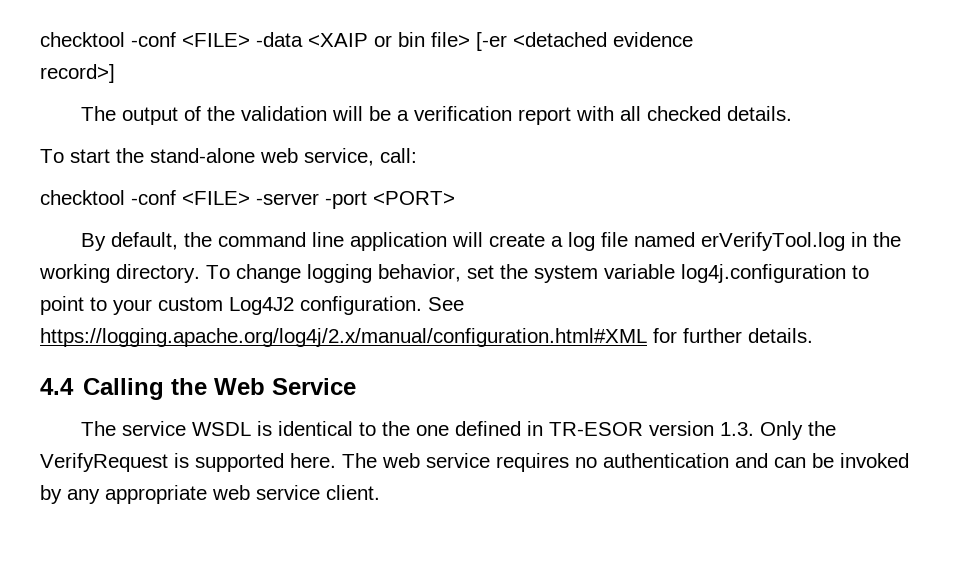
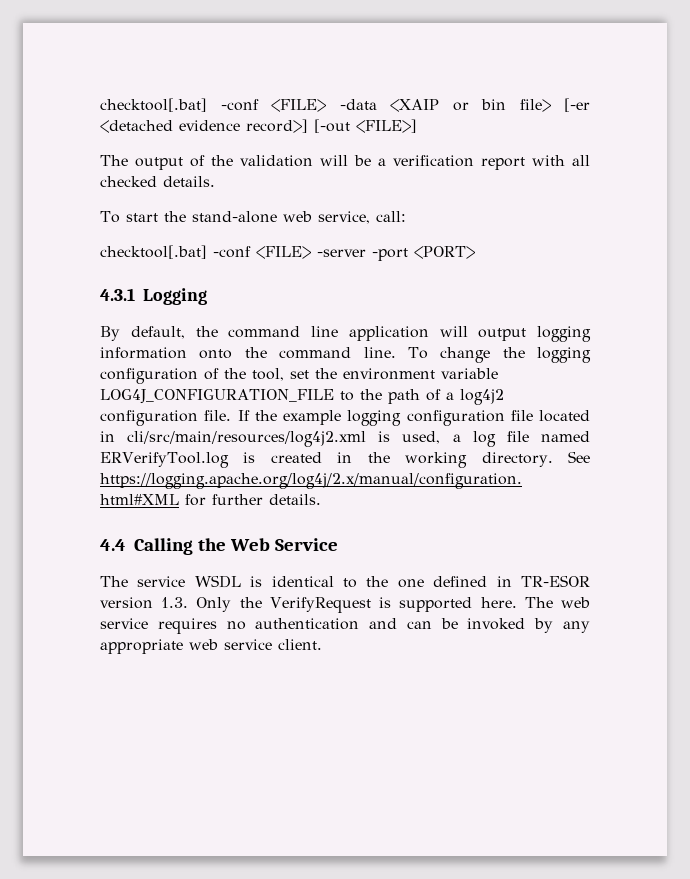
- checktool -conf <FILE> -data <XAIP or bin file> [-er <detached evidence
- record>]
+ checktool[.bat] -conf <FILE> -data <XAIP or bin file> [-er <detached evidence record>] [-out <FILE>]
- checktool -conf <FILE> -server -port <PORT>
+ checktool[.bat] -conf <FILE> -server -port <PORT>
+ 4.3.1 Logging
- By default, the command line application will create a log file named erVerifyTool.log in the working directory.
+ By default, the command line application will output logging information onto the command line. To change the logging configuration of the tool, set the environment variable LOG4J_CONFIGURATION_FILE to the path of a log4j2 configuration file. If the example logging configuration file located in cli/src/main/resources/log4j2.xml is used, a log file named ERVerifyTool.log is created in the working directory.
- To change logging behavior, set the system variable log4j.configuration to point to your custom Log4J2 configuration.

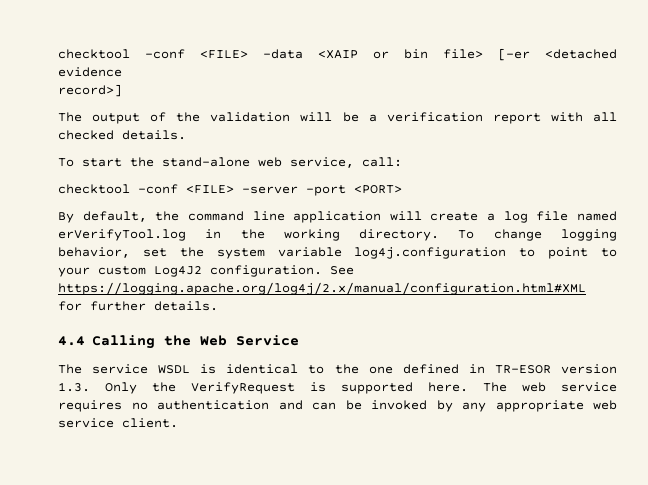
- checktool[.bat] -conf <FILE> -data <XAIP or bin file> [-er <detached evidence record>] [-out <FILE>]
+ checktool -conf <FILE> -data <XAIP or bin file> [-er <detached evidence
+ record>]
- checktool[.bat] -conf <FILE> -server -port <PORT>
+ checktool -conf <FILE> -server -port <PORT>
- 4.3.1 Logging
- By default, the command line application will output logging information onto the command line. To change the logging configuration of the tool, set the environment variable LOG4J_CONFIGURATION_FILE to the path of a log4j2 configuration file. If the example logging configuration file located in cli/src/main/resources/log4j2.xml is used, a log file named ERVerifyTool.log is created in the working directory.
+ By default, the command line application will create a log file named erVerifyTool.log in the working directory.
+ To change logging behavior, set the system variable log4j.configuration to point to your custom Log4J2 configuration.

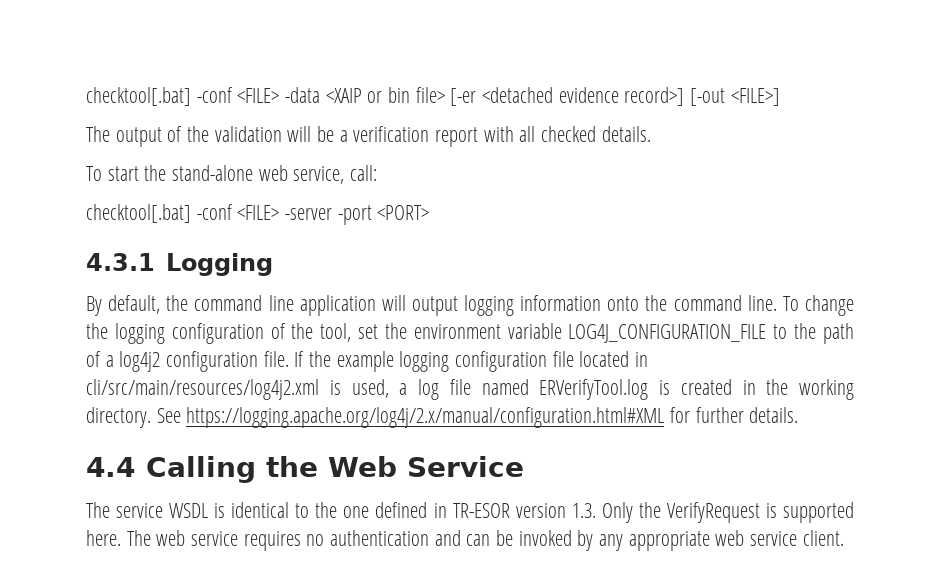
- checktool -conf <FILE> -data <XAIP or bin file> [-er <detached evidence
- record>]
+ checktool[.bat] -conf <FILE> -data <XAIP or bin file> [-er <detached evidence record>] [-out <FILE>]
- checktool -conf <FILE> -server -port <PORT>
+ checktool[.bat] -conf <FILE> -server -port <PORT>
+ 4.3.1 Logging
- By default, the command line application will create a log file named erVerifyTool.log in the working directory.
+ By default, the command line application will output logging information onto the command line. To change the logging configuration of the tool, set the environment variable LOG4J_CONFIGURATION_FILE to the path of a log4j2 configuration file. If the example logging configuration file located in cli/src/main/resources/log4j2.xml is used, a log file named ERVerifyTool.log is created in the working directory.
- To change logging behavior, set the system variable log4j.configuration to point to your custom Log4J2 configuration.

